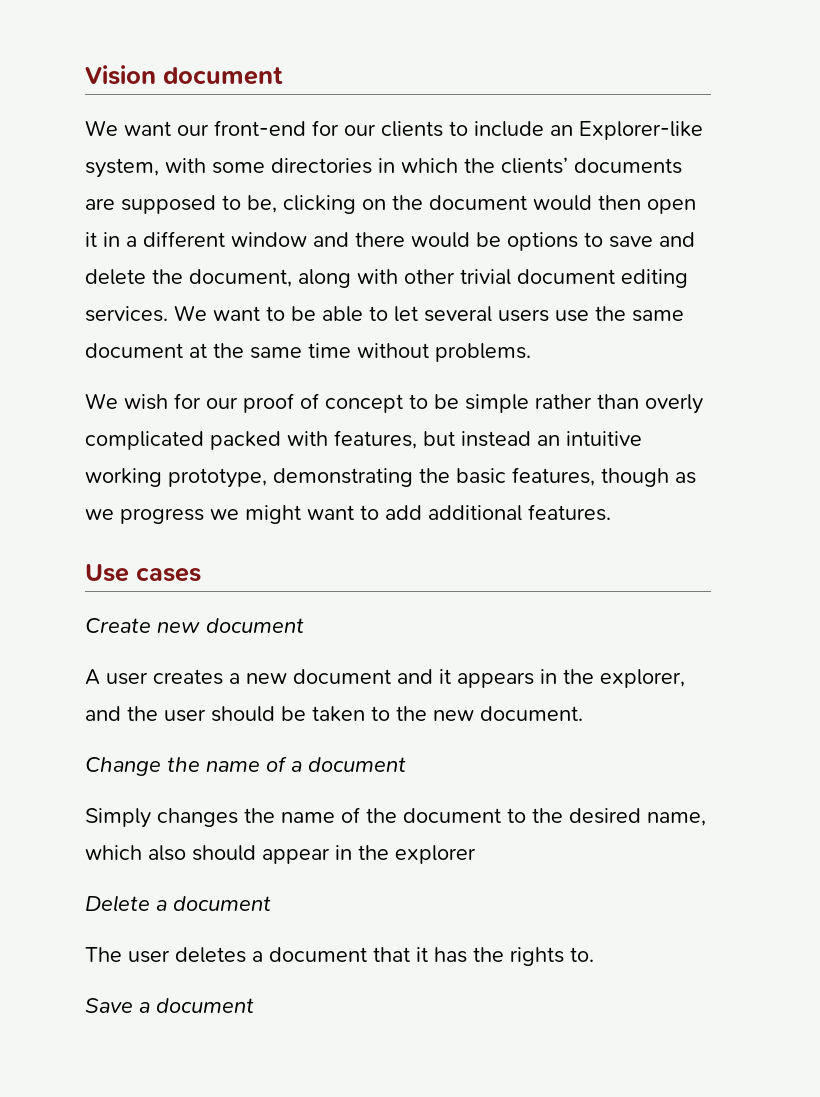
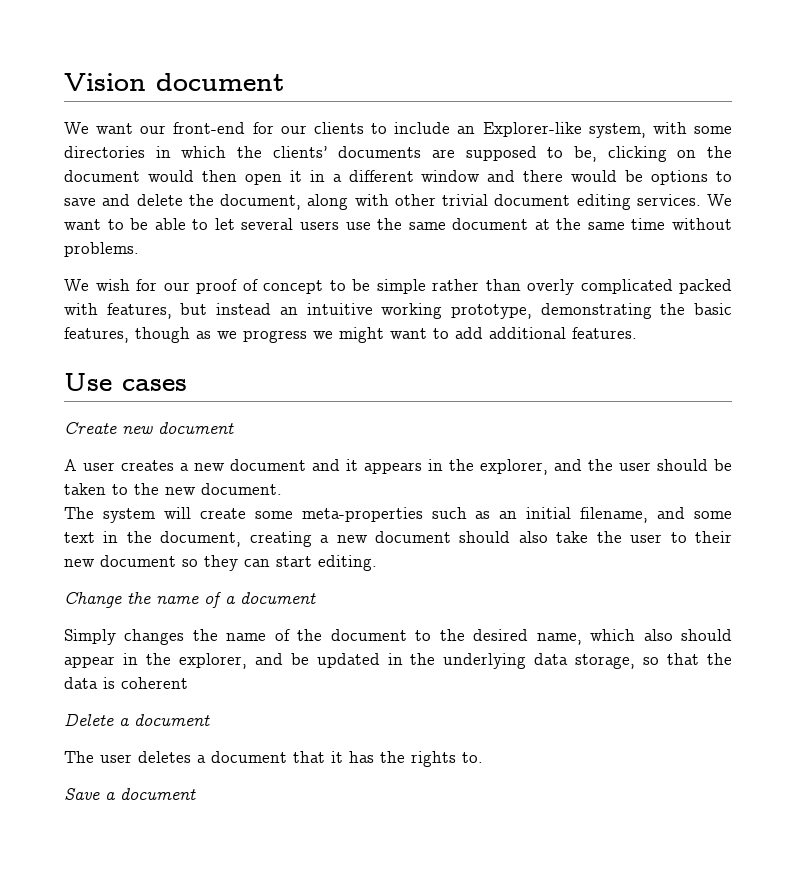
+ The system will create some meta-properties such as an initial filename, and some text in the document, creating a new document should also take the user to their new document so they can start editing.
- Simply changes the name of the document to the desired name, which also should appear in the explorer
+ Simply changes the name of the document to the desired name, which also should appear in the explorer, and be updated in the underlying data storage, so that the data is coherent

